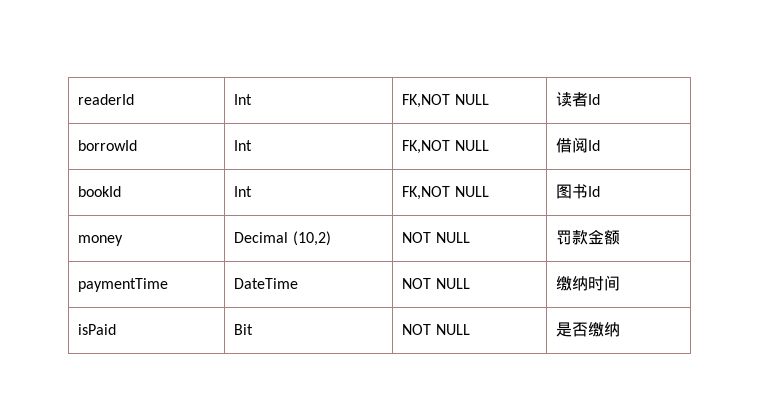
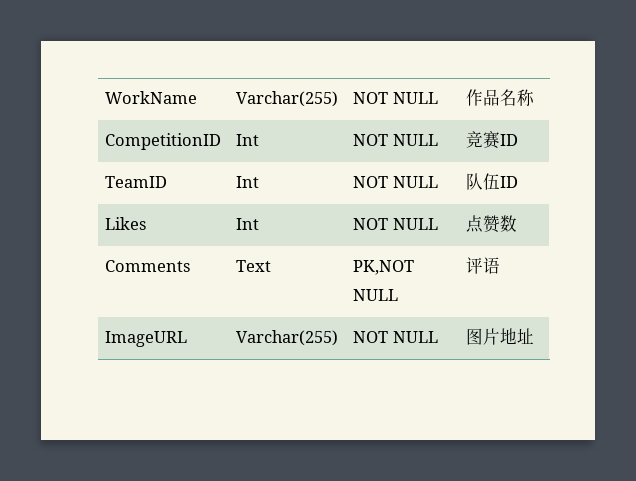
- readerId | Int | FK,NOT NULL | 读者Id
- borrowId | Int | FK,NOT NULL | 借阅Id
- bookId | Int | FK,NOT NULL | 图书Id
- money | Decimal (10,2) | NOT NULL | 罚款金额
- paymentTime | DateTime | NOT NULL | 缴纳时间
- isPaid | Bit | NOT NULL | 是否缴纳
+ WorkName | Varchar(255) | NOT NULL | 作品名称
+ CompetitionID | Int | NOT NULL | 竞赛ID
+ TeamID | Int | NOT NULL | 队伍ID
+ Likes | Int | NOT NULL | 点赞数
+ Comments | Text | PK,NOT NULL | 评语
+ ImageURL | Varchar(255) | NOT NULL | 图片地址

